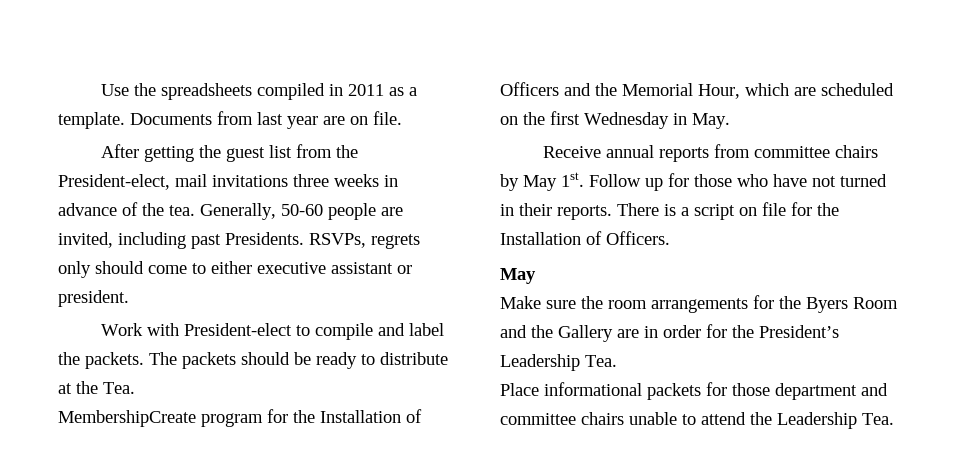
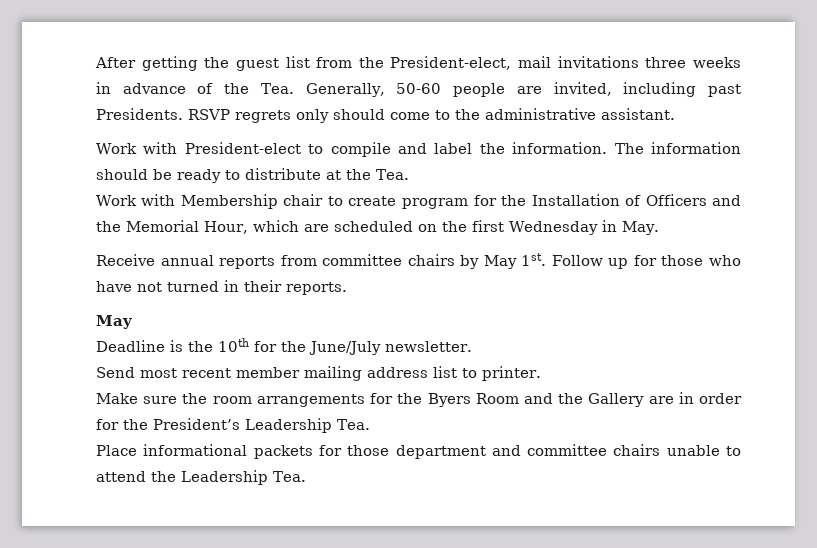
- Use the spreadsheets compiled in 2011 as a template. Documents from last year are on file.
- After getting the guest list from the President-elect, mail invitations three weeks in advance of the tea. Generally, 50-60 people are invited, including past Presidents.
+ After getting the guest list from the President-elect, mail invitations three weeks in advance of the Tea. Generally, 50-60 people are invited, including past Presidents.
- RSVPs, regrets only should come to either executive assistant or president.
+ RSVP regrets only should come to the administrative assistant.
- Work with President-elect to compile and label the packets. The packets should be ready to distribute at the Tea.
+ Work with President-elect to compile and label the information. The information should be ready to distribute at the Tea.
- MembershipCreate program for the Installation of Officers and the Memorial Hour, which are scheduled on the first Wednesday in May.
+ Work with Membership chair to create program for the Installation of Officers and the Memorial Hour, which are scheduled on the first Wednesday in May.
- Follow up for those who have not turned in their reports. There is a script on file for the Installation of Officers.
+ Follow up for those who have not turned in their reports.
  May
+ Deadline is the 10th for the June/July newsletter.
+ Send most recent member mailing address list to printer.

